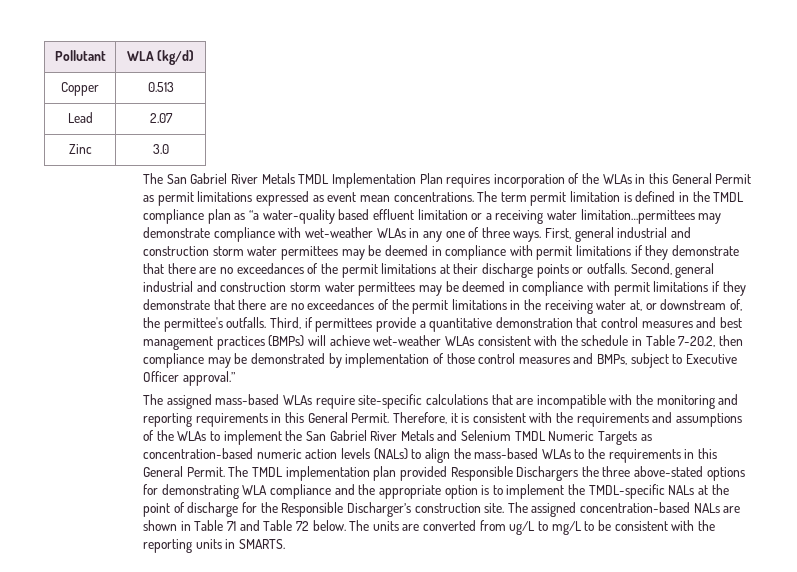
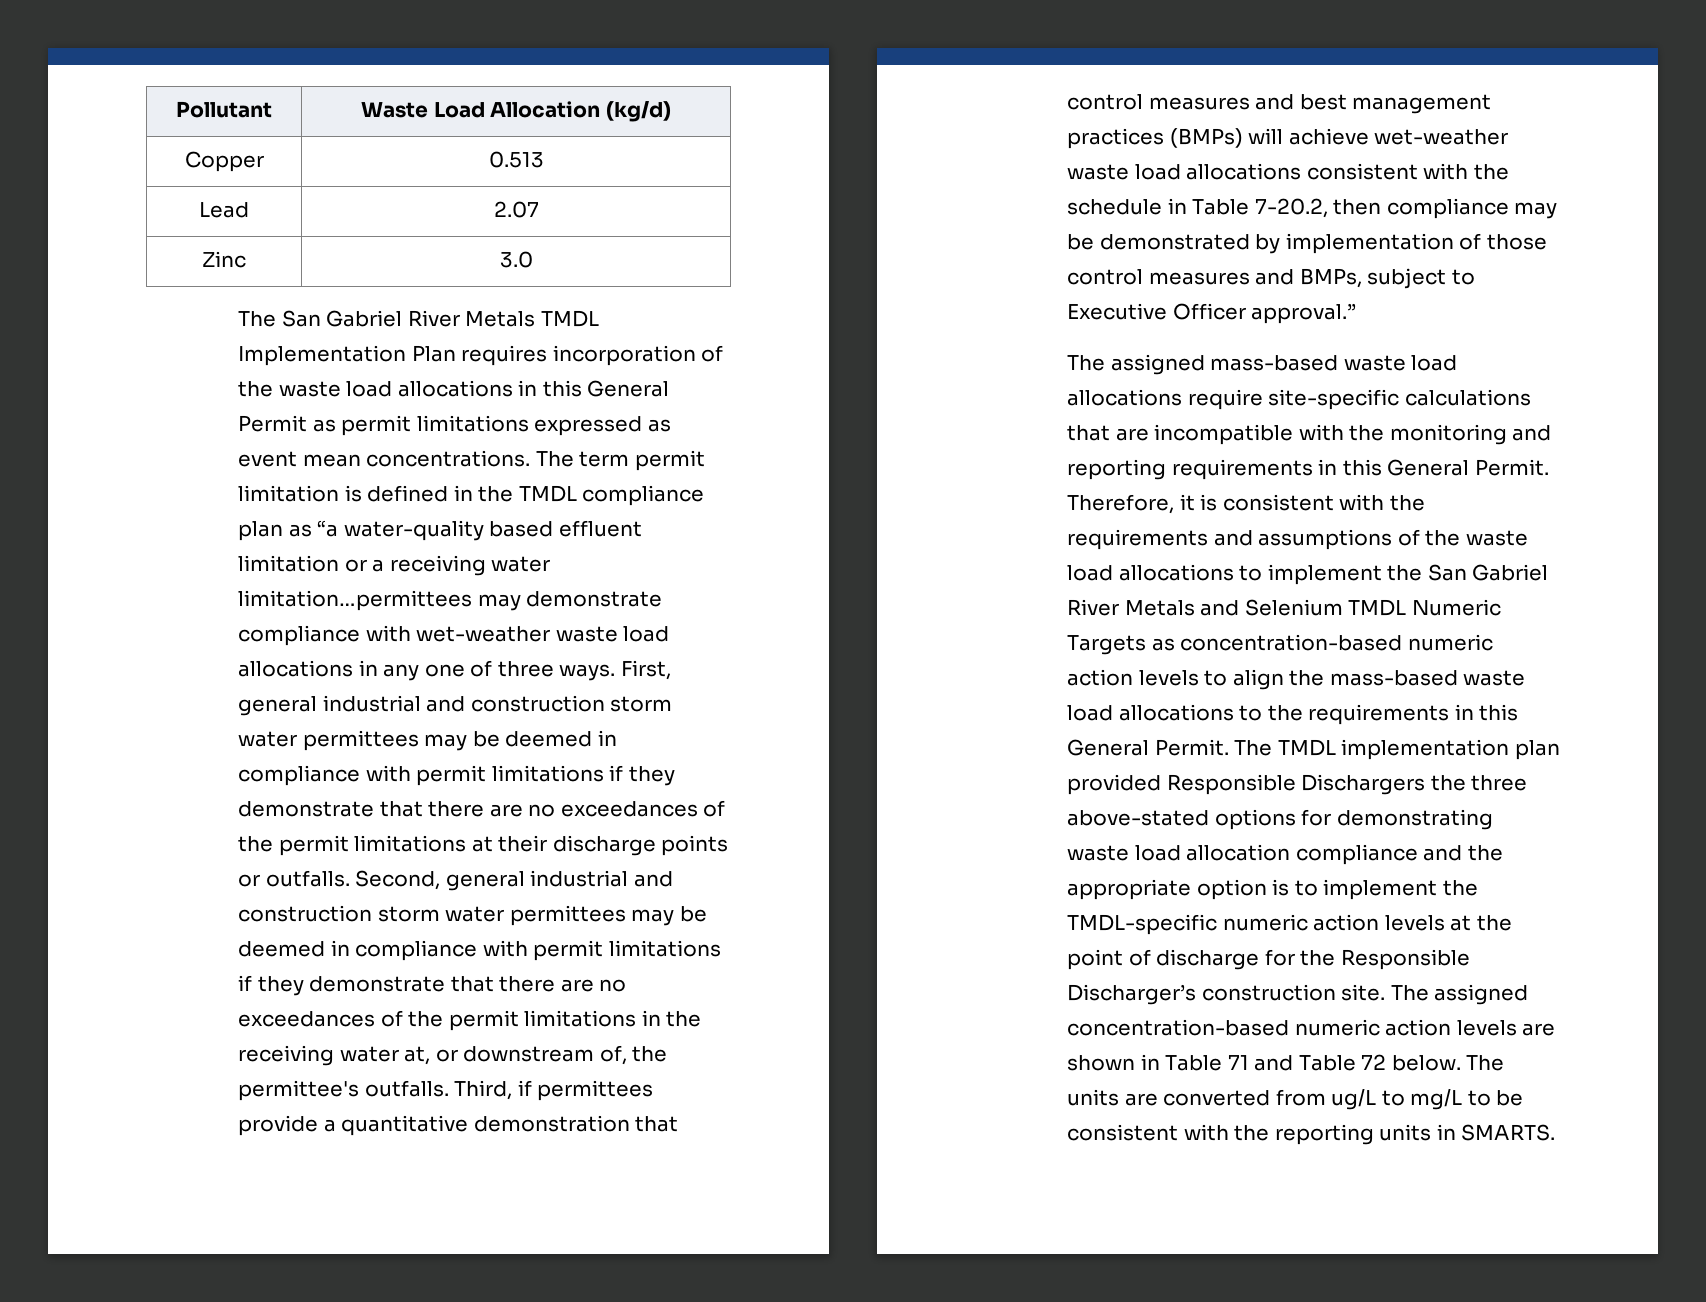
- Pollutant | WLA (kg/d)
+ Pollutant | Waste Load Allocation (kg/d)
- The San Gabriel River Metals TMDL Implementation Plan requires incorporation of the WLAs in this General Permit as permit limitations expressed as event mean concentrations.
+ The San Gabriel River Metals TMDL Implementation Plan requires incorporation of the waste load allocations in this General Permit as permit limitations expressed as event mean concentrations.
- The term permit limitation is defined in the TMDL compliance plan as “a water-quality based effluent limitation or a receiving water limitation…permittees may demonstrate compliance with wet-weather WLAs in any one of three ways.
+ The term permit limitation is defined in the TMDL compliance plan as “a water-quality based effluent limitation or a receiving water limitation…permittees may demonstrate compliance with wet-weather waste load allocations in any one of three ways.
- Third, if permittees provide a quantitative demonstration that control measures and best management practices (BMPs) will achieve wet-weather WLAs consistent with the schedule in Table 7-20.2, then compliance may be demonstrated by implementation of those control measures and BMPs, subject to Executive Officer approval.”
+ Third, if permittees provide a quantitative demonstration that control measures and best management practices (BMPs) will achieve wet-weather waste load allocations consistent with the schedule in Table 7-20.2, then compliance may be demonstrated by implementation of those control measures and BMPs, subject to Executive Officer approval.”
- The assigned mass-based WLAs require site-specific calculations that are incompatible with the monitoring and reporting requirements in this General Permit.
+ The assigned mass-based waste load allocations require site-specific calculations that are incompatible with the monitoring and reporting requirements in this General Permit.
- Therefore, it is consistent with the requirements and assumptions of the WLAs to implement the San Gabriel River Metals and Selenium TMDL Numeric Targets as concentration-based numeric action levels (NALs) to align the mass-based WLAs to the requirements in this General Permit.
+ Therefore, it is consistent with the requirements and assumptions of the waste load allocations to implement the San Gabriel River Metals and Selenium TMDL Numeric Targets as concentration-based numeric action levels to align the mass-based waste load allocations to the requirements in this General Permit.
- The TMDL implementation plan provided Responsible Dischargers the three above-stated options for demonstrating WLA compliance and the appropriate option is to implement the TMDL-specific NALs at the point of discharge for the Responsible Discharger’s construction site.
+ The TMDL implementation plan provided Responsible Dischargers the three above-stated options for demonstrating waste load allocation compliance and the appropriate option is to implement the TMDL-specific numeric action levels at the point of discharge for the Responsible Discharger’s construction site.
- The assigned concentration-based NALs are shown in Table 71 and Table 72 below.
+ The assigned concentration-based numeric action levels are shown in Table 71 and Table 72 below.

